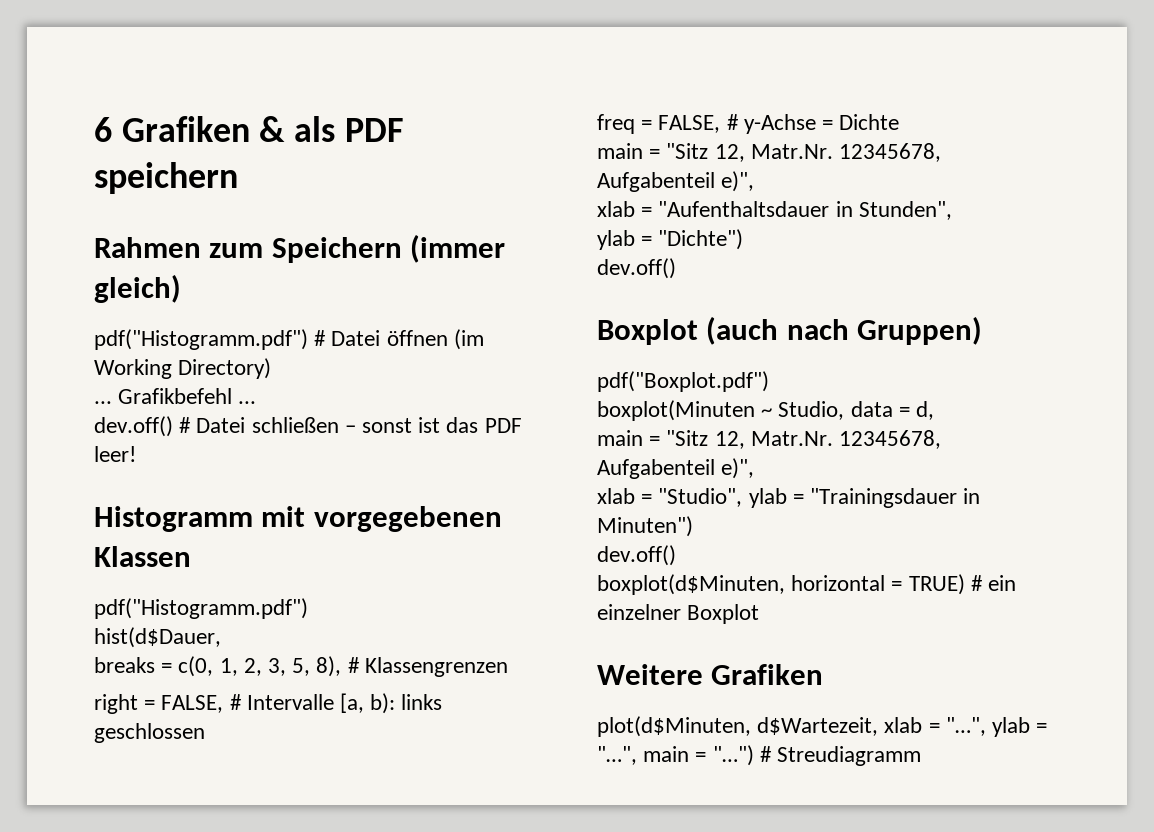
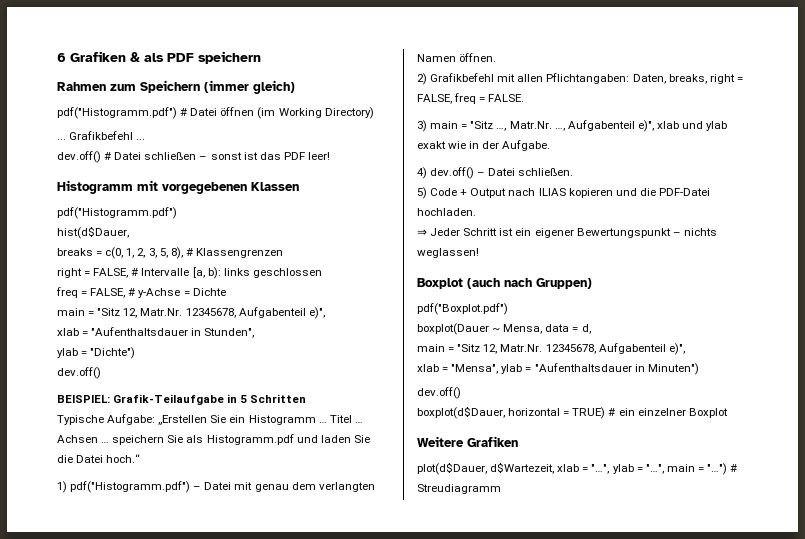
+ BEISPIEL: Grafik-Teilaufgabe in 5 Schritten
+ Typische Aufgabe: „Erstellen Sie ein Histogramm … Titel … Achsen … speichern Sie als Histogramm.pdf und laden Sie die Datei hoch.“
+ 1) pdf("Histogramm.pdf") – Datei mit genau dem verlangten Namen öffnen.
+ 2) Grafikbefehl mit allen Pflichtangaben: Daten, breaks, right = FALSE, freq = FALSE.
+ 3) main = "Sitz …, Matr.Nr. …, Aufgabenteil e)", xlab und ylab exakt wie in der Aufgabe.
+ 4) dev.off() – Datei schließen.
+ 5) Code + Output nach ILIAS kopieren und die PDF-Datei hochladen.
+ ⇒ Jeder Schritt ist ein eigener Bewertungspunkt – nichts weglassen!
- boxplot(Minuten ~ Studio, data = d,
+ boxplot(Dauer ~ Mensa, data = d,
- xlab = "Studio", ylab = "Trainingsdauer in Minuten")
+ xlab = "Mensa", ylab = "Aufenthaltsdauer in Minuten")
- boxplot(d$Minuten, horizontal = TRUE) # ein einzelner Boxplot
+ boxplot(d$Dauer, horizontal = TRUE) # ein einzelner Boxplot
- plot(d$Minuten, d$Wartezeit, xlab = "…", ylab = "…", main = "…")
+ plot(d$Dauer, d$Wartezeit, xlab = "…", ylab = "…", main = "…")

